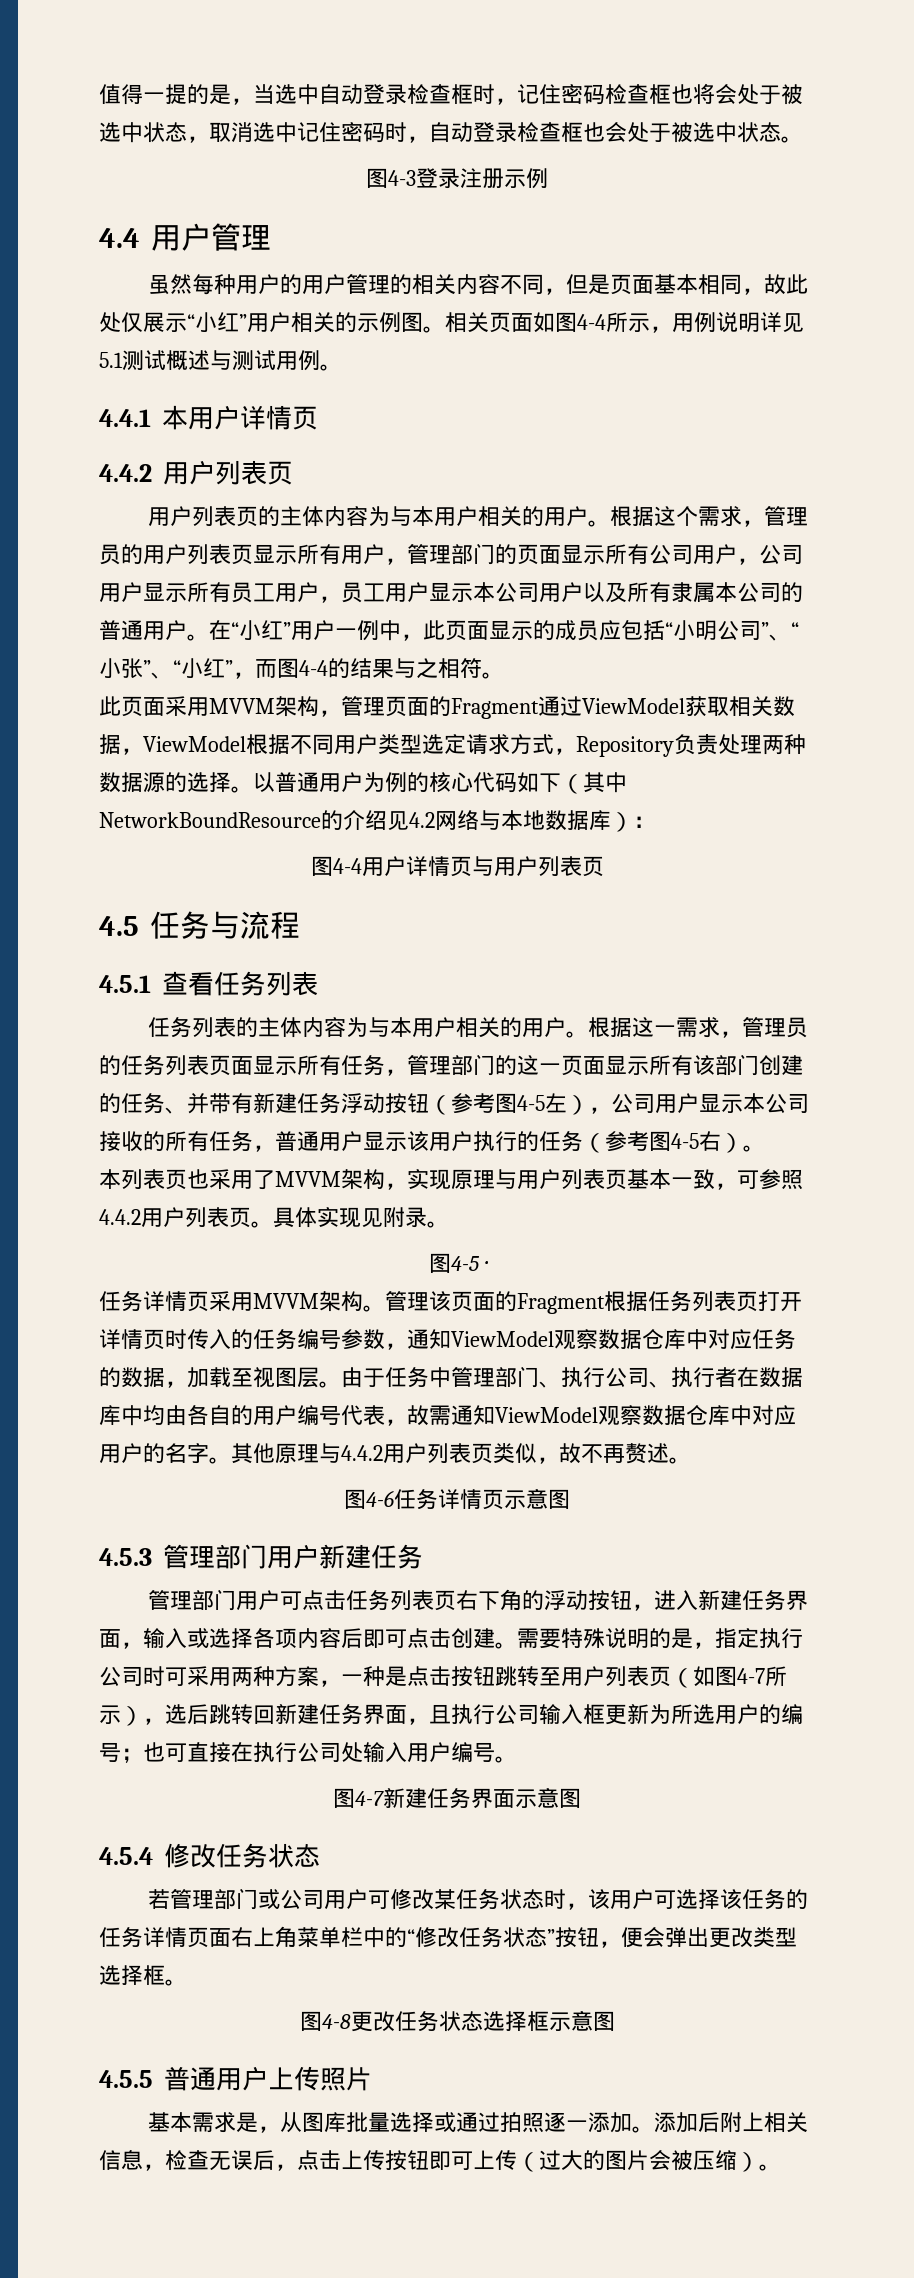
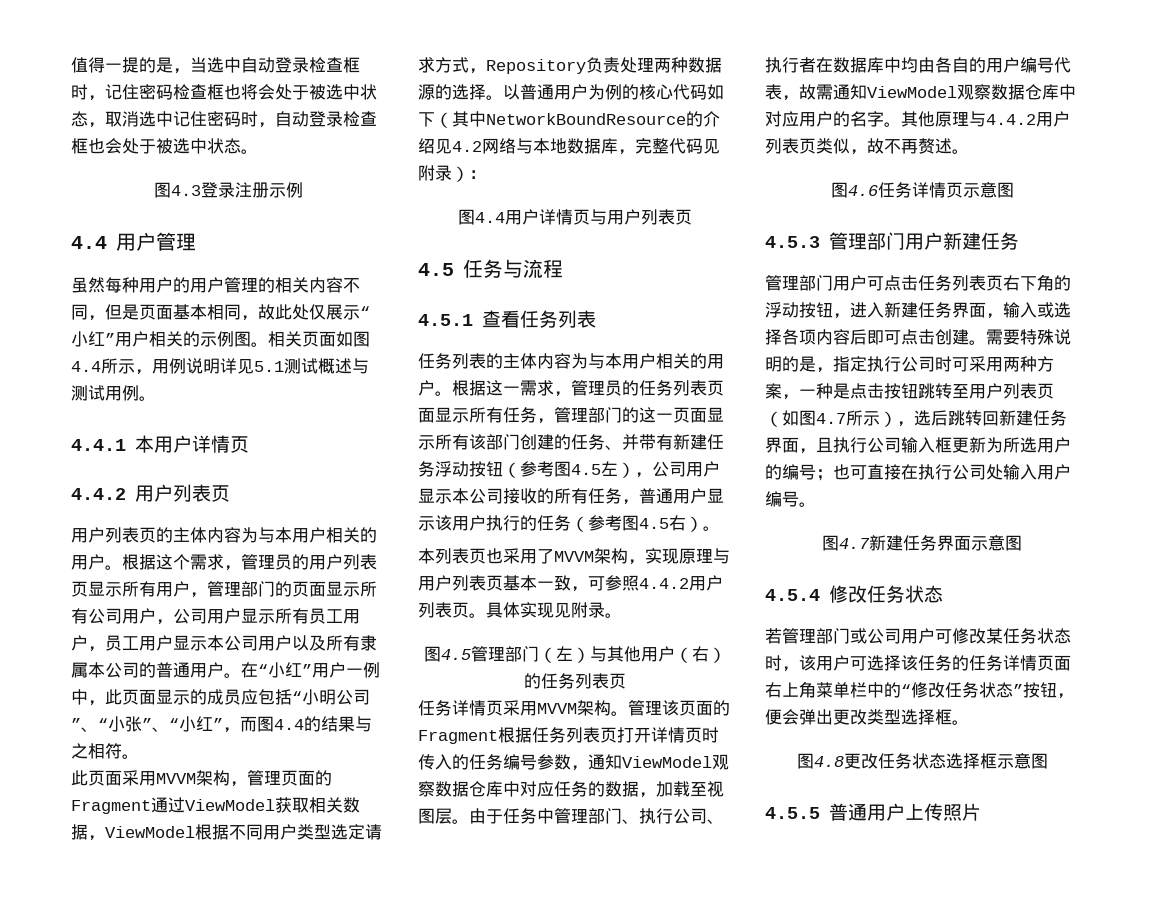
- 图4-3登录注册示例
+ 图4.3登录注册示例
- 相关页面如图4-4所示，用例说明详见5.1测试概述与测试用例。
+ 相关页面如图4.4所示，用例说明详见5.1测试概述与测试用例。
- 在“小红”用户一例中，此页面显示的成员应包括“小明公司”、“小张”、“小红”，而图4-4的结果与之相符。
+ 在“小红”用户一例中，此页面显示的成员应包括“小明公司”、“小张”、“小红”，而图4.4的结果与之相符。
- 以普通用户为例的核心代码如下（其中NetworkBoundResource的介绍见4.2网络与本地数据库）：
+ 以普通用户为例的核心代码如下（其中NetworkBoundResource的介绍见4.2网络与本地数据库，完整代码见附录）：
- 图4-4用户详情页与用户列表页
+ 图4.4用户详情页与用户列表页
- 根据这一需求，管理员的任务列表页面显示所有任务，管理部门的这一页面显示所有该部门创建的任务、并带有新建任务浮动按钮（参考图4-5左），公司用户显示本公司接收的所有任务，普通用户显示该用户执行的任务（参考图4-5右）。
+ 根据这一需求，管理员的任务列表页面显示所有任务，管理部门的这一页面显示所有该部门创建的任务、并带有新建任务浮动按钮（参考图4.5左），公司用户显示本公司接收的所有任务，普通用户显示该用户执行的任务（参考图4.5右）。
- 图4-5 ··
+ 图4.5管理部门（左）与其他用户（右）的任务列表页
- 图4-6任务详情页示意图
+ 图4.6任务详情页示意图
- 需要特殊说明的是，指定执行公司时可采用两种方案，一种是点击按钮跳转至用户列表页（如图4-7所示），选后跳转回新建任务界面，且执行公司输入框更新为所选用户的编号；也可直接在执行公司处输入用户编号。
+ 需要特殊说明的是，指定执行公司时可采用两种方案，一种是点击按钮跳转至用户列表页（如图4.7所示），选后跳转回新建任务界面，且执行公司输入框更新为所选用户的编号；也可直接在执行公司处输入用户编号。
- 图4-7新建任务界面示意图
+ 图4.7新建任务界面示意图
- 图4-8更改任务状态选择框示意图
+ 图4.8更改任务状态选择框示意图
- 基本需求是，从图库批量选择或通过拍照逐一添加。添加后附上相关信息，检查无误后，点击上传按钮即可上传（过大的图片会被压缩）。

